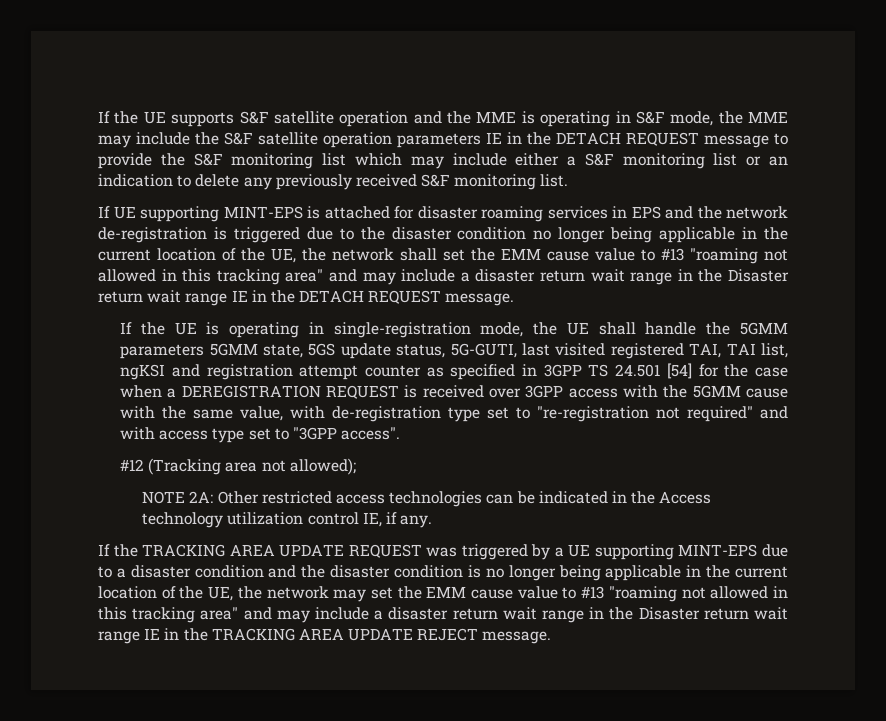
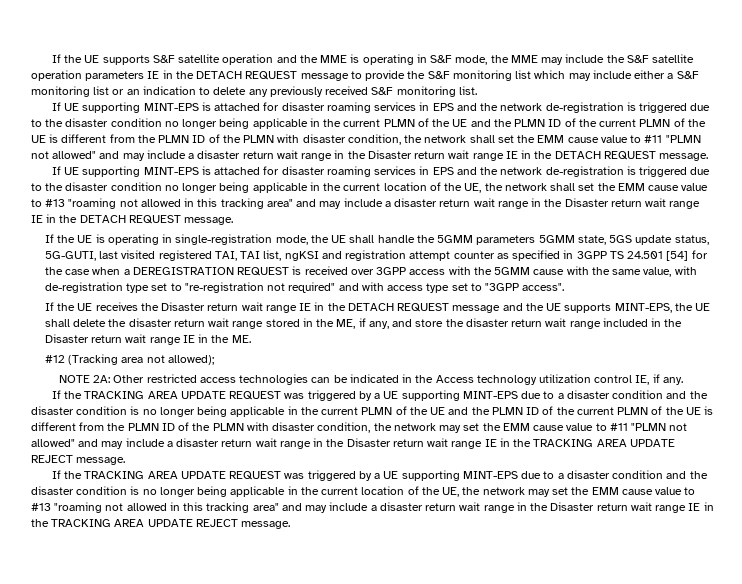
+ If UE supporting MINT-EPS is attached for disaster roaming services in EPS and the network de-registration is triggered due to the disaster condition no longer being applicable in the current PLMN of the UE and the PLMN ID of the current PLMN of the UE is different from the PLMN ID of the PLMN with disaster condition, the network shall set the EMM cause value to #11 "PLMN not allowed" and may include a disaster return wait range in the Disaster return wait range IE in the DETACH REQUEST message.
+ If the UE receives the Disaster return wait range IE in the DETACH REQUEST message and the UE supports MINT-EPS, the UE shall delete the disaster return wait range stored in the ME, if any, and store the disaster return wait range included in the Disaster return wait range IE in the ME.
+ If the TRACKING AREA UPDATE REQUEST was triggered by a UE supporting MINT-EPS due to a disaster condition and the disaster condition is no longer being applicable in the current PLMN of the UE and the PLMN ID of the current PLMN of the UE is different from the PLMN ID of the PLMN with disaster condition, the network may set the EMM cause value to #11 "PLMN not allowed" and may include a disaster return wait range in the Disaster return wait range IE in the TRACKING AREA UPDATE REJECT message.

